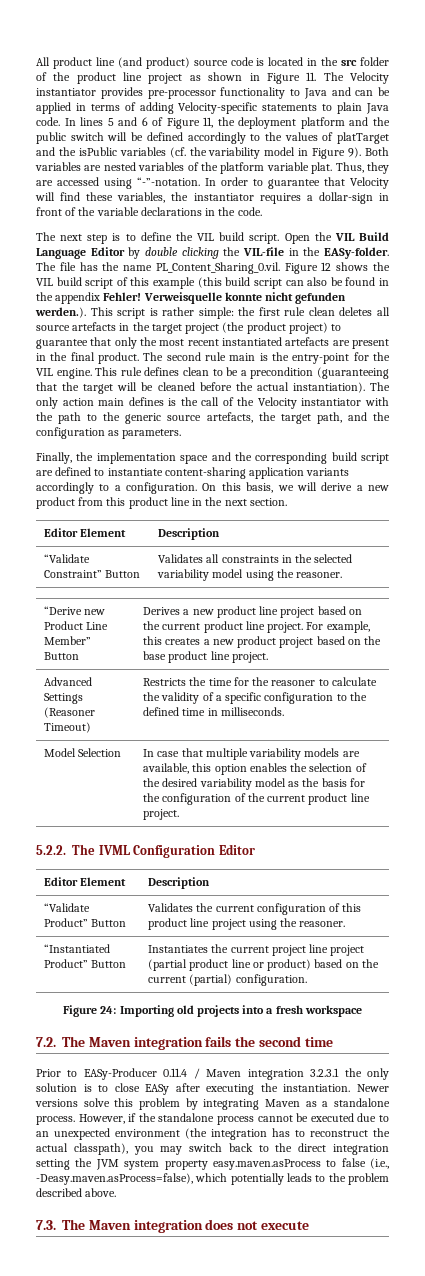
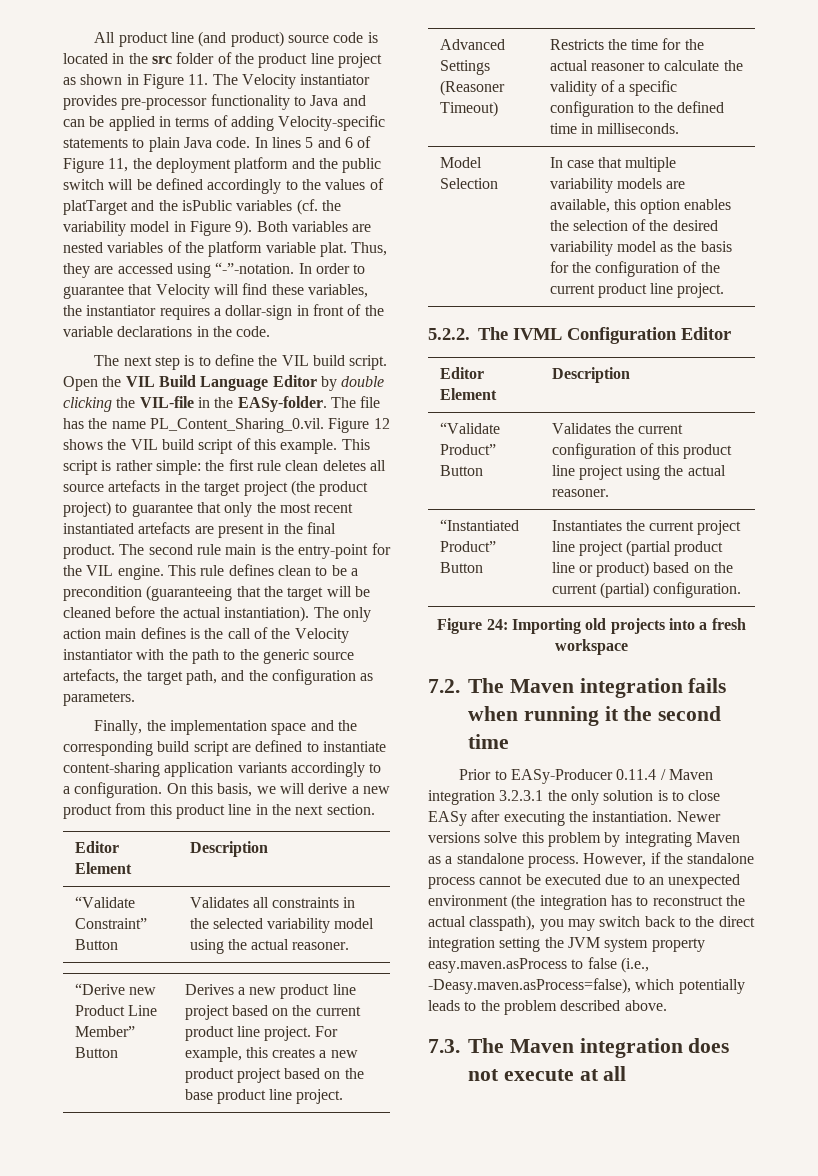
- The file has the name PL_Content_Sharing_0.vil. Figure 12 shows the VIL build script of this example (this build script can also be found in the appendix Fehler! Verweisquelle konnte nicht gefunden werden.). This script is rather simple: the first rule clean deletes all source artefacts in the target project (the product project) to guarantee that only the most recent instantiated artefacts are present in the final product.
+ The file has the name PL_Content_Sharing_0.vil. Figure 12 shows the VIL build script of this example. This script is rather simple: the first rule clean deletes all source artefacts in the target project (the product project) to guarantee that only the most recent instantiated artefacts are present in the final product.
- “Validate Constraint” Button | Validates all constraints in the selected variability model using the reasoner.
+ “Validate Constraint” Button | Validates all constraints in the selected variability model using the actual reasoner.
- Advanced Settings (Reasoner Timeout) | Restricts the time for the reasoner to calculate the validity of a specific configuration to the defined time in milliseconds.
+ Advanced Settings (Reasoner Timeout) | Restricts the time for the actual reasoner to calculate the validity of a specific configuration to the defined time in milliseconds.
- “Validate Product” Button | Validates the current configuration of this product line project using the reasoner.
+ “Validate Product” Button | Validates the current configuration of this product line project using the actual reasoner.
- 7.2. The Maven integration fails the second time
+ 7.2. The Maven integration fails when running it the second time
- 7.3. The Maven integration does not execute
+ 7.3. The Maven integration does not execute at all

